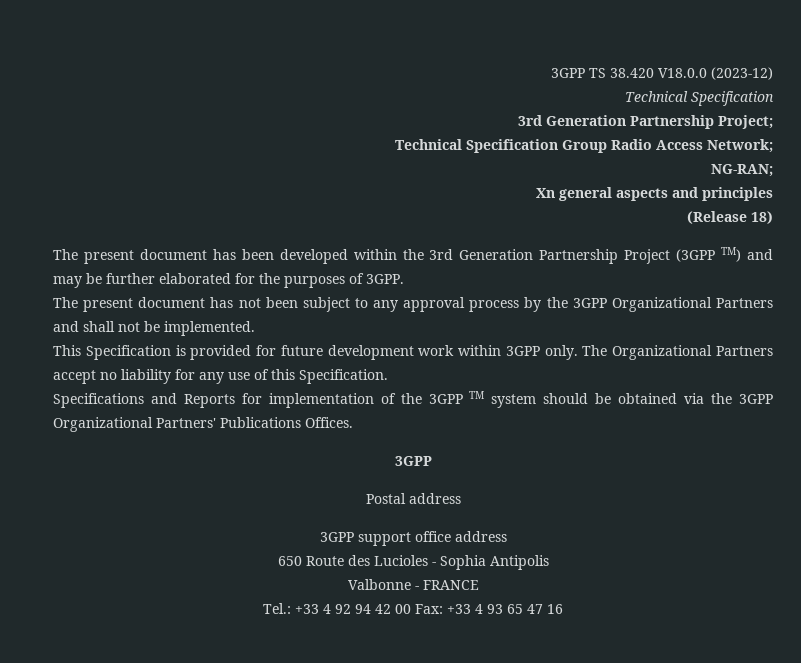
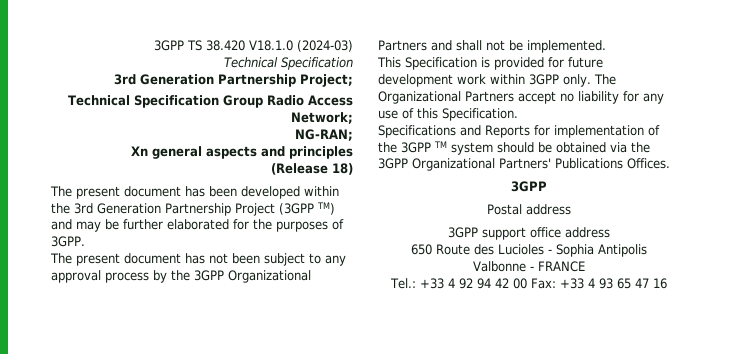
- 3GPP TS 38.420 V18.0.0 (2023-12)
+ 3GPP TS 38.420 V18.1.0 (2024-03)

